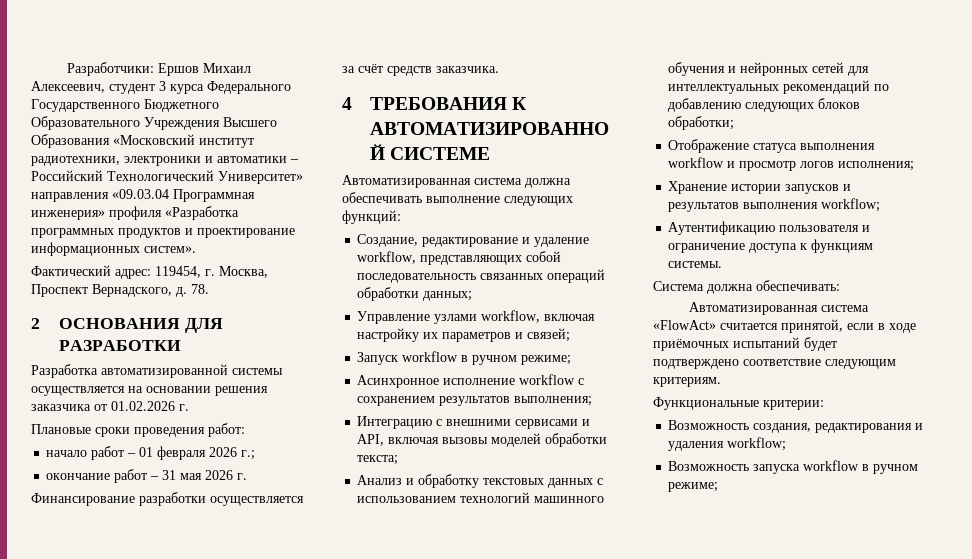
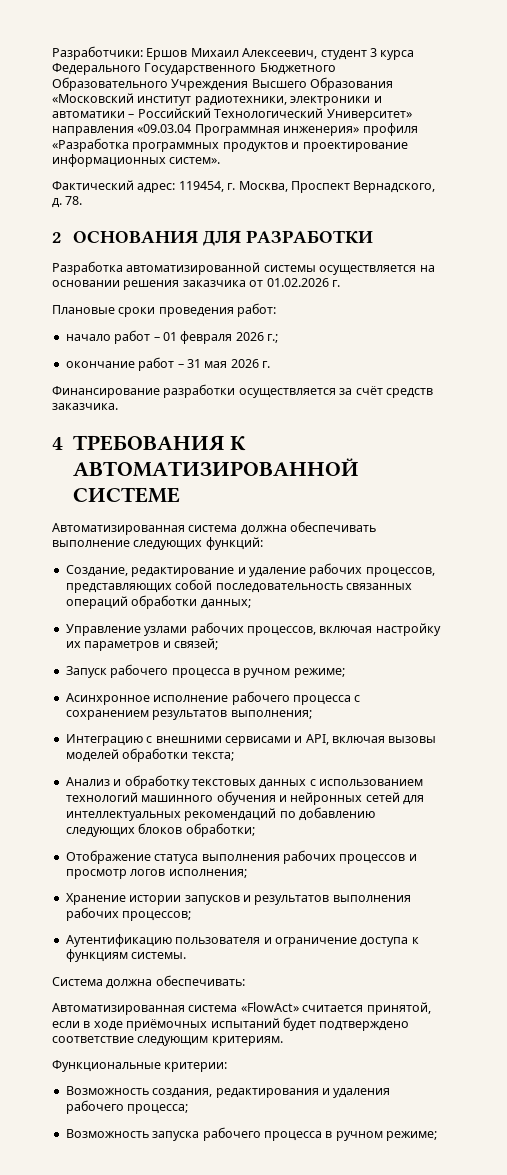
- Создание, редактирование и удаление workflow, представляющих собой последовательность связанных операций обработки данных;
+ Создание, редактирование и удаление рабочих процессов, представляющих собой последовательность связанных операций обработки данных;
- Управление узлами workflow, включая настройку их параметров и связей;
+ Управление узлами рабочих процессов, включая настройку их параметров и связей;
- Запуск workflow в ручном режиме;
+ Запуск рабочего процесса в ручном режиме;
- Асинхронное исполнение workflow с сохранением результатов выполнения;
+ Асинхронное исполнение рабочего процесса с сохранением результатов выполнения;
- Отображение статуса выполнения workflow и просмотр логов исполнения;
+ Отображение статуса выполнения рабочих процессов и просмотр логов исполнения;
- Хранение истории запусков и результатов выполнения workflow;
+ Хранение истории запусков и результатов выполнения рабочих процессов;
- Возможность создания, редактирования и удаления workflow;
+ Возможность создания, редактирования и удаления рабочего процесса;
- Возможность запуска workflow в ручном режиме;
+ Возможность запуска рабочего процесса в ручном режиме;

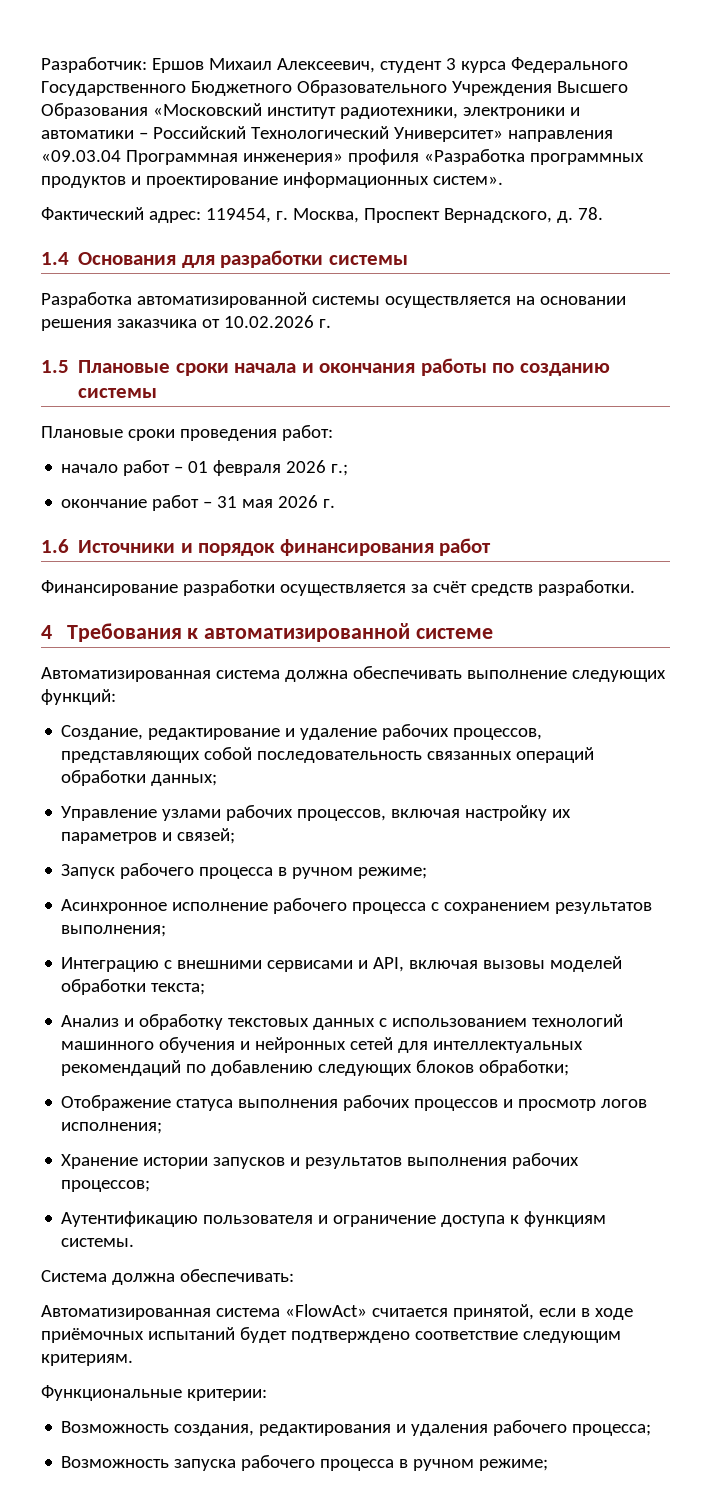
- Разработчики: Ершов Михаил Алексеевич, студент 3 курса Федерального Государственного Бюджетного Образовательного Учреждения Высшего Образования «Московский институт радиотехники, электроники и автоматики – Российский Технологический Университет» направления «09.03.04 Программная инженерия» профиля «Разработка программных продуктов и проектирование информационных систем».
+ Разработчик: Ершов Михаил Алексеевич, студент 3 курса Федерального Государственного Бюджетного Образовательного Учреждения Высшего Образования «Московский институт радиотехники, электроники и автоматики – Российский Технологический Университет» направления «09.03.04 Программная инженерия» профиля «Разработка программных продуктов и проектирование информационных систем».
- 2 ОСНОВАНИЯ ДЛЯ РАЗРАБОТКИ
+ 1.4 Основания для разработки системы
- Разработка автоматизированной системы осуществляется на основании решения заказчика от 01.02.2026 г.
+ Разработка автоматизированной системы осуществляется на основании решения заказчика от 10.02.2026 г.
+ 1.5 Плановые сроки начала и окончания работы по созданию системы
+ 1.6 Источники и порядок финансирования работ
- Финансирование разработки осуществляется за счёт средств заказчика.
+ Финансирование разработки осуществляется за счёт средств разработки.
- 4 ТРЕБОВАНИЯ К АВТОМАТИЗИРОВАННОЙ СИСТЕМЕ
+ 4 Требования к автоматизированной системе

